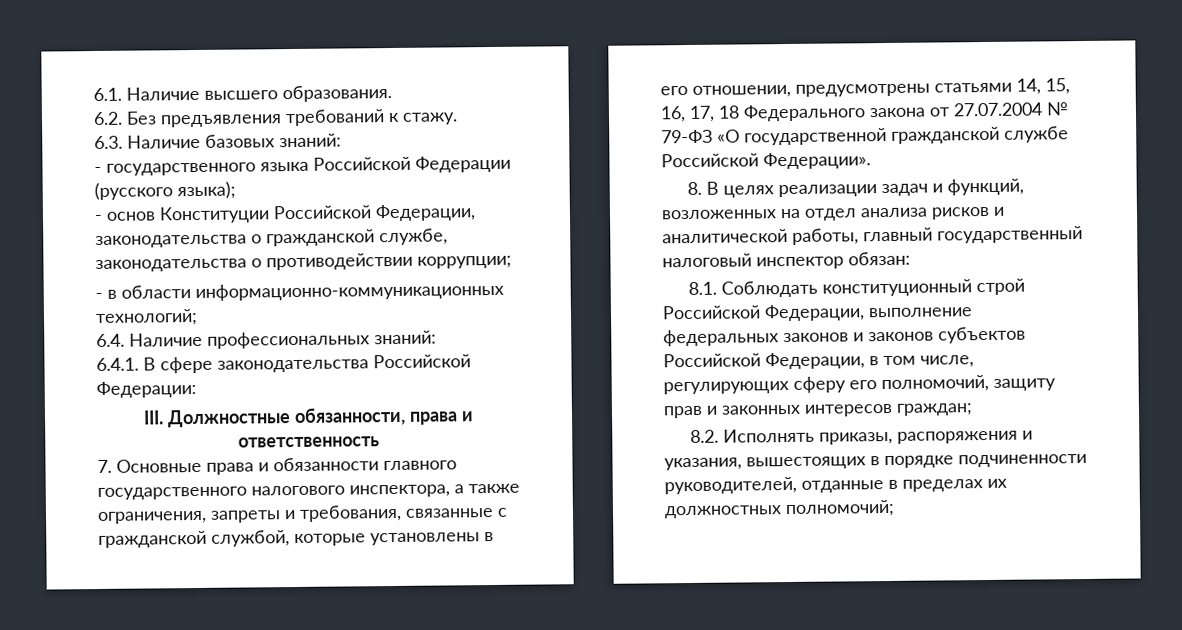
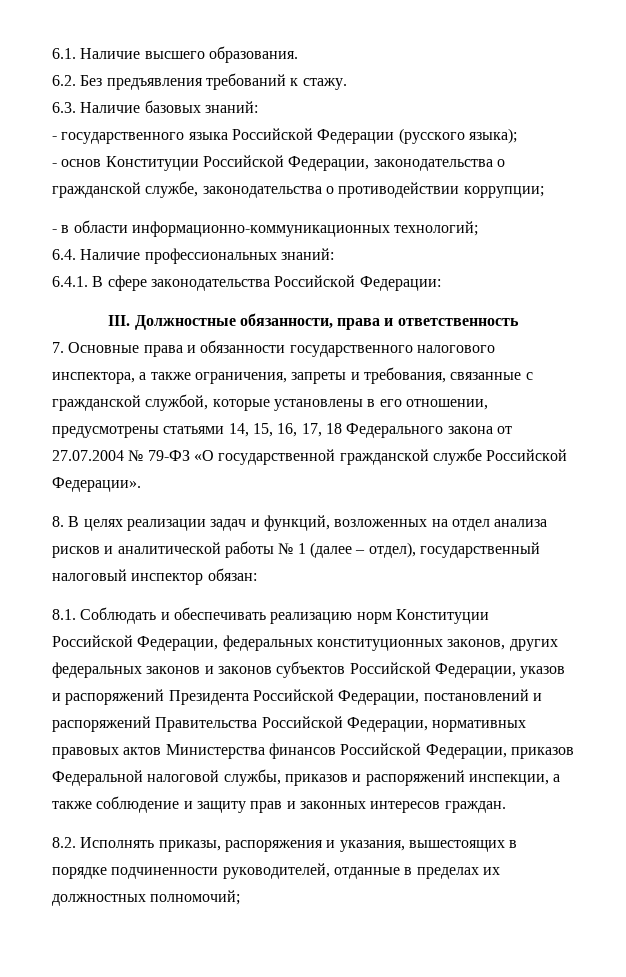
- 7. Основные права и обязанности главного государственного налогового инспектора, а также ограничения, запреты и требования, связанные с гражданской службой, которые установлены в его отношении, предусмотрены статьями 14, 15, 16, 17, 18 Федерального закона от 27.07.2004 № 79-ФЗ «О государственной гражданской службе Российской Федерации».
+ 7. Основные права и обязанности государственного налогового инспектора, а также ограничения, запреты и требования, связанные с гражданской службой, которые установлены в его отношении, предусмотрены статьями 14, 15, 16, 17, 18 Федерального закона от 27.07.2004 № 79-ФЗ «О государственной гражданской службе Российской Федерации».
- 8. В целях реализации задач и функций, возложенных на отдел анализа рисков и аналитической работы, главный государственный налоговый инспектор обязан:
+ 8. В целях реализации задач и функций, возложенных на отдел анализа рисков и аналитической работы № 1 (далее – отдел), государственный налоговый инспектор обязан:
- 8.1. Соблюдать конституционный строй Российской Федерации, выполнение федеральных законов и законов субъектов Российской Федерации, в том числе, регулирующих сферу его полномочий, защиту прав и законных интересов граждан;
+ 8.1. Соблюдать и обеспечивать реализацию норм Конституции Российской Федерации, федеральных конституционных законов, других федеральных законов и законов субъектов Российской Федерации, указов и распоряжений Президента Российской Федерации, постановлений и распоряжений Правительства Российской Федерации, нормативных правовых актов Министерства финансов Российской Федерации, приказов Федеральной налоговой службы, приказов и распоряжений инспекции, а также соблюдение и защиту прав и законных интересов граждан.

